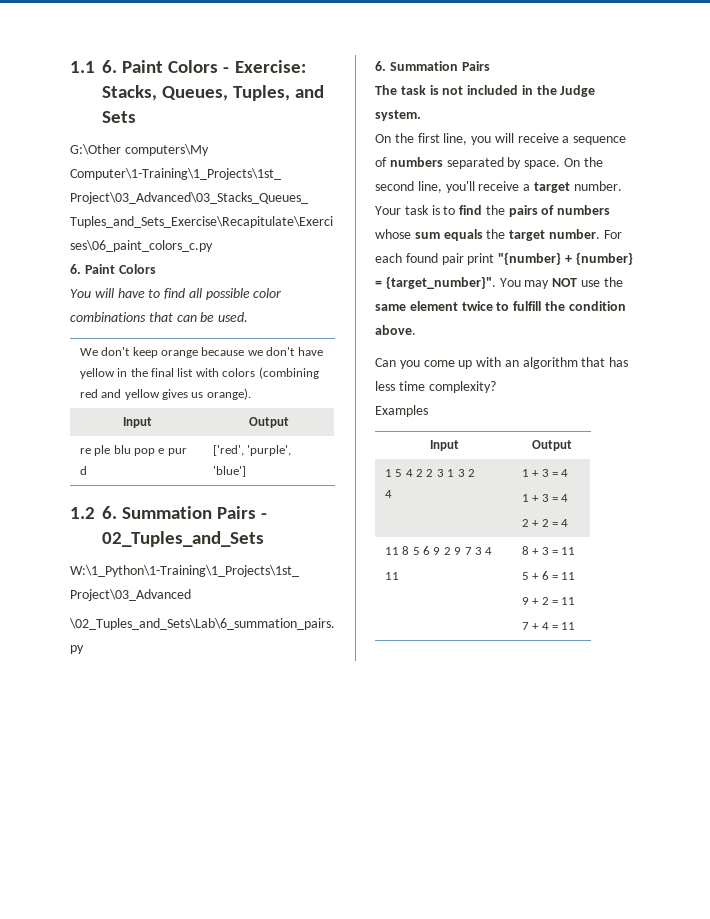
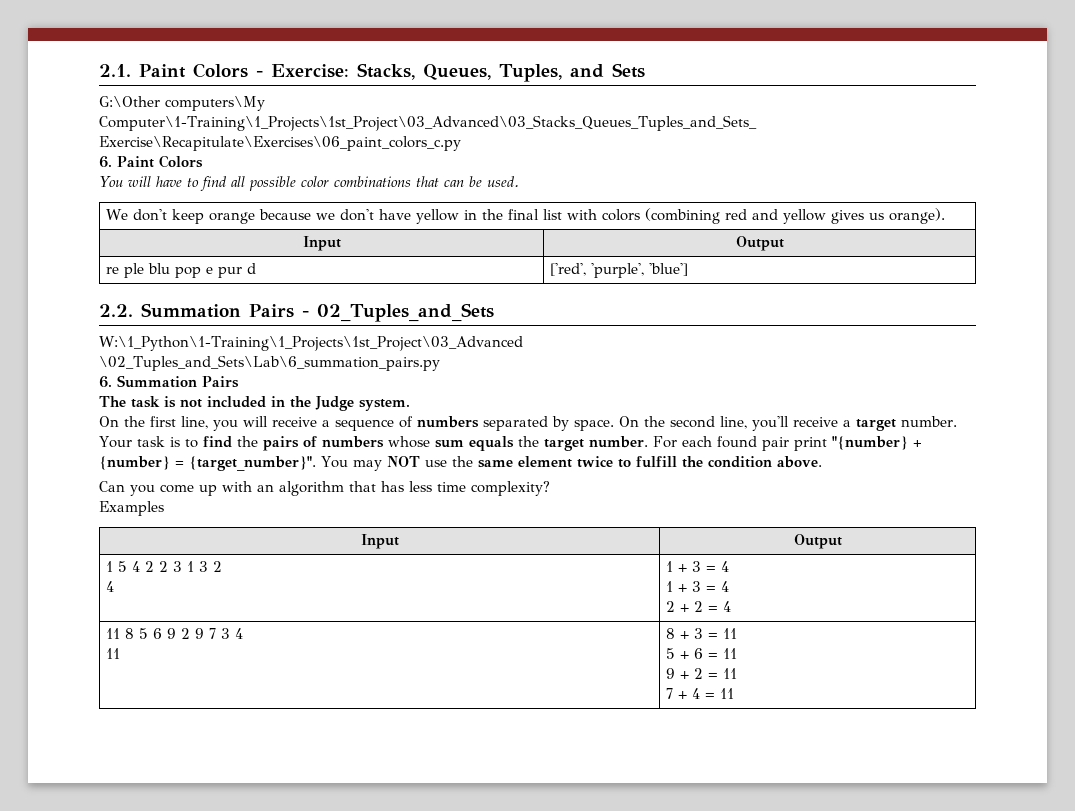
- 1.1 6. Paint Colors - Exercise: Stacks, Queues, Tuples, and Sets
+ 2.1. Paint Colors - Exercise: Stacks, Queues, Tuples, and Sets
- 1.2 6. Summation Pairs - 02_Tuples_and_Sets
+ 2.2. Summation Pairs - 02_Tuples_and_Sets

